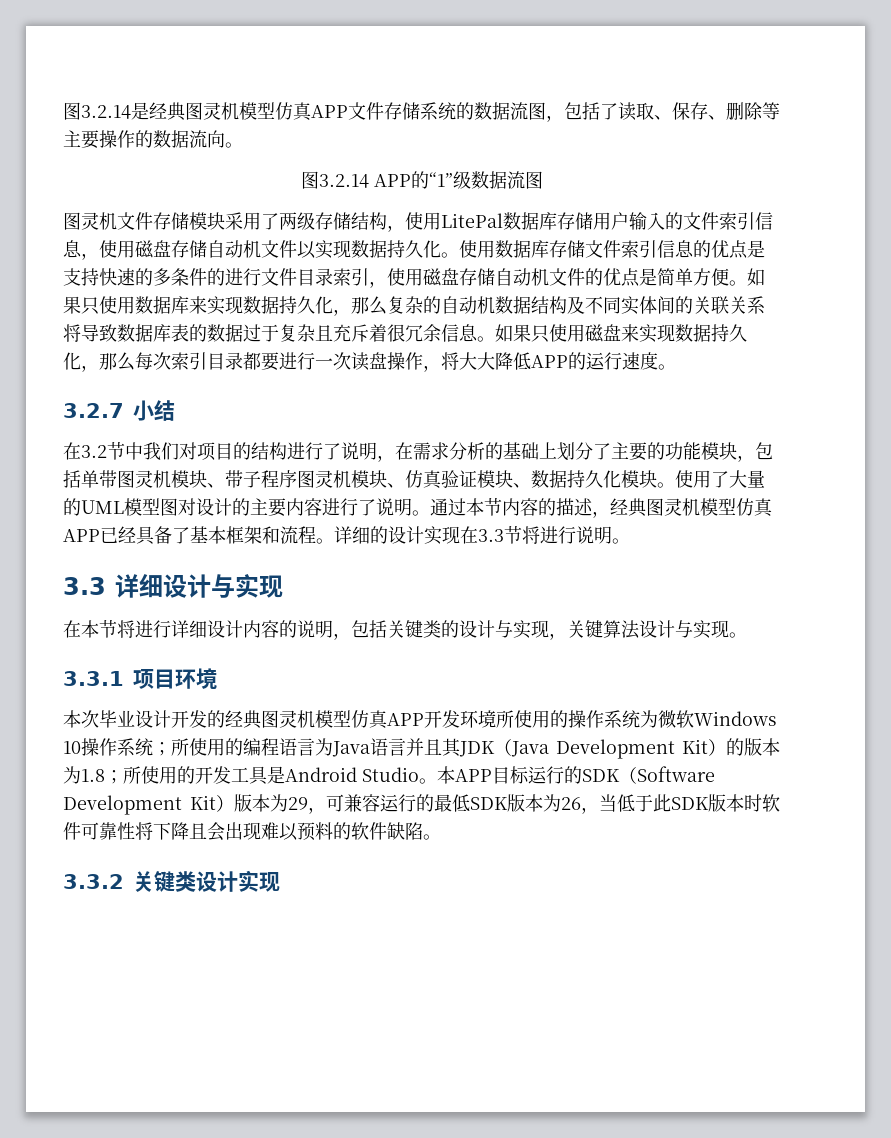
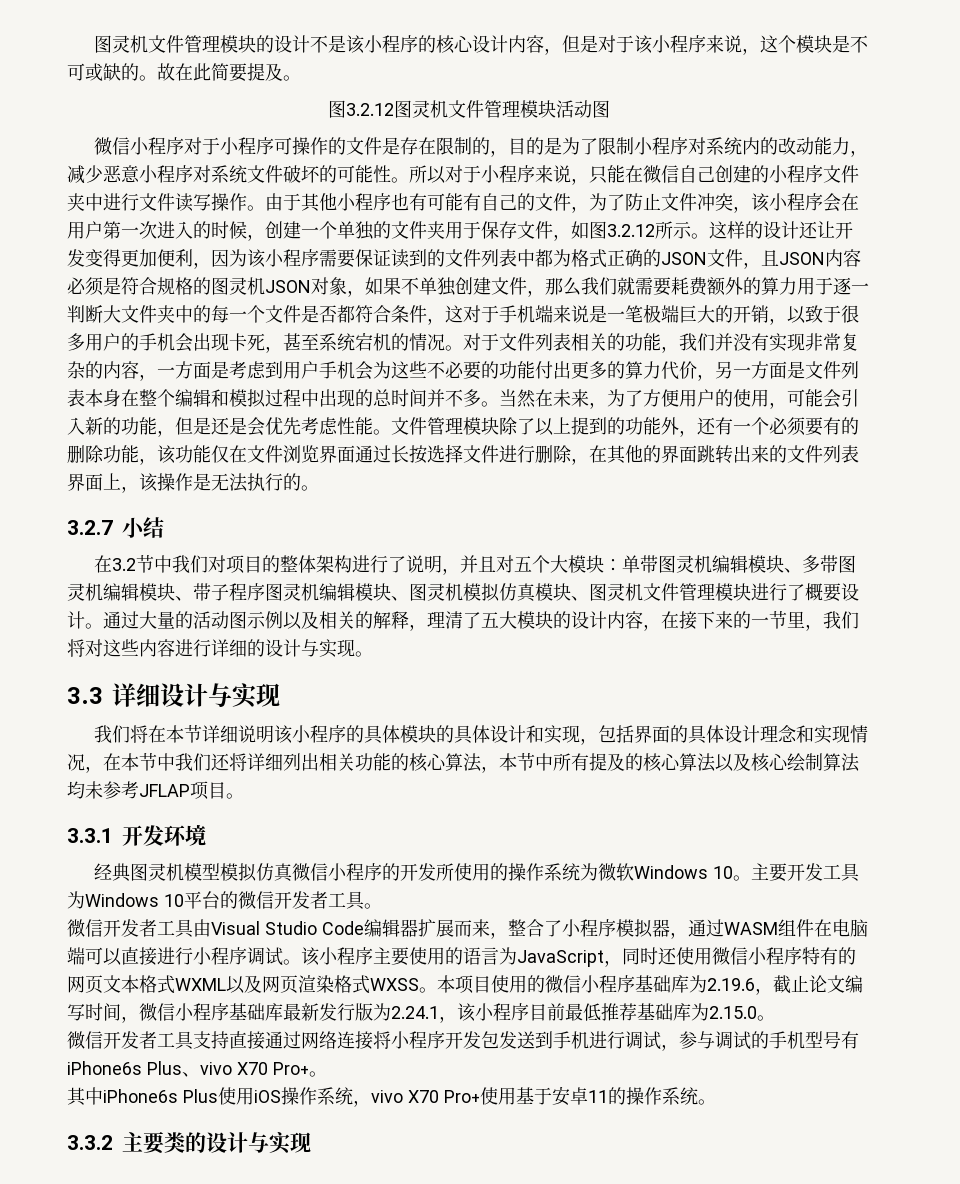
- 图3.2.14是经典图灵机模型仿真APP文件存储系统的数据流图，包括了读取、保存、删除等主要操作的数据流向。
- 图3.2.14 APP的“1”级数据流图
- 图灵机文件存储模块采用了两级存储结构，使用LitePal数据库存储用户输入的文件索引信息，使用磁盘存储自动机文件以实现数据持久化。使用数据库存储文件索引信息的优点是支持快速的多条件的进行文件目录索引，使用磁盘存储自动机文件的优点是简单方便。如果只使用数据库来实现数据持久化，那么复杂的自动机数据结构及不同实体间的关联关系将导致数据库表的数据过于复杂且充斥着很冗余信息。如果只使用磁盘来实现数据持久化，那么每次索引目录都要进行一次读盘操作，将大大降低APP的运行速度。
+ 图灵机文件管理模块的设计不是该小程序的核心设计内容，但是对于该小程序来说，这个模块是不可或缺的。故在此简要提及。
+ 图3.2.12图灵机文件管理模块活动图
+ 微信小程序对于小程序可操作的文件是存在限制的，目的是为了限制小程序对系统内的改动能力，减少恶意小程序对系统文件破坏的可能性。所以对于小程序来说，只能在微信自己创建的小程序文件夹中进行文件读写操作。由于其他小程序也有可能有自己的文件，为了防止文件冲突，该小程序会在用户第一次进入的时候，创建一个单独的文件夹用于保存文件，如图3.2.12所示。这样的设计还让开发变得更加便利，因为该小程序需要保证读到的文件列表中都为格式正确的JSON文件，且JSON内容必须是符合规格的图灵机JSON对象，如果不单独创建文件，那么我们就需要耗费额外的算力用于逐一判断大文件夹中的每一个文件是否都符合条件，这对于手机端来说是一笔极端巨大的开销，以致于很多用户的手机会出现卡死，甚至系统宕机的情况。对于文件列表相关的功能，我们并没有实现非常复杂的内容，一方面是考虑到用户手机会为这些不必要的功能付出更多的算力代价，另一方面是文件列表本身在整个编辑和模拟过程中出现的总时间并不多。当然在未来，为了方便用户的使用，可能会引入新的功能，但是还是会优先考虑性能。文件管理模块除了以上提到的功能外，还有一个必须要有的删除功能，该功能仅在文件浏览界面通过长按选择文件进行删除，在其他的界面跳转出来的文件列表界面上，该操作是无法执行的。
- 在3.2节中我们对项目的结构进行了说明，在需求分析的基础上划分了主要的功能模块，包括单带图灵机模块、带子程序图灵机模块、仿真验证模块、数据持久化模块。使用了大量的UML模型图对设计的主要内容进行了说明。通过本节内容的描述，经典图灵机模型仿真APP已经具备了基本框架和流程。详细的设计实现在3.3节将进行说明。
+ 在3.2节中我们对项目的整体架构进行了说明，并且对五个大模块：单带图灵机编辑模块、多带图灵机编辑模块、带子程序图灵机编辑模块、图灵机模拟仿真模块、图灵机文件管理模块进行了概要设计。通过大量的活动图示例以及相关的解释，理清了五大模块的设计内容，在接下来的一节里，我们将对这些内容进行详细的设计与实现。
- 在本节将进行详细设计内容的说明，包括关键类的设计与实现，关键算法设计与实现。
+ 我们将在本节详细说明该小程序的具体模块的具体设计和实现，包括界面的具体设计理念和实现情况，在本节中我们还将详细列出相关功能的核心算法，本节中所有提及的核心算法以及核心绘制算法均未参考JFLAP项目。
- 3.3.1项目环境
+ 3.3.1开发环境
- 本次毕业设计开发的经典图灵机模型仿真APP开发环境所使用的操作系统为微软Windows 10操作系统；所使用的编程语言为Java语言并且其JDK（Java Development Kit）的版本为1.8；所使用的开发工具是Android Studio。本APP目标运行的SDK（Software Development Kit）版本为29，可兼容运行的最低SDK版本为26，当低于此SDK版本时软件可靠性将下降且会出现难以预料的软件缺陷。
- 3.3.2关键类设计实现
+ 经典图灵机模型模拟仿真微信小程序的开发所使用的操作系统为微软Windows 10。主要开发工具为Windows 10平台的微信开发者工具。
+ 微信开发者工具由Visual Studio Code编辑器扩展而来，整合了小程序模拟器，通过WASM组件在电脑端可以直接进行小程序调试。该小程序主要使用的语言为JavaScript，同时还使用微信小程序特有的网页文本格式WXML以及网页渲染格式WXSS。本项目使用的微信小程序基础库为2.19.6，截止论文编写时间，微信小程序基础库最新发行版为2.24.1，该小程序目前最低推荐基础库为2.15.0。
+ 微信开发者工具支持直接通过网络连接将小程序开发包发送到手机进行调试，参与调试的手机型号有iPhone6s Plus、vivo X70 Pro+。
+ 其中iPhone6s Plus使用iOS操作系统，vivo X70 Pro+使用基于安卓11的操作系统。
+ 3.3.2主要类的设计与实现

